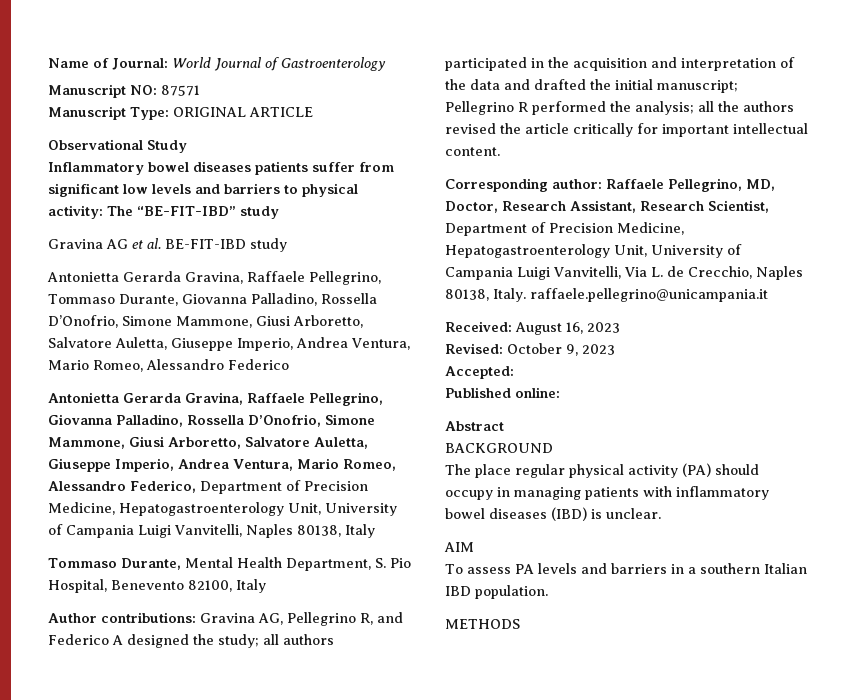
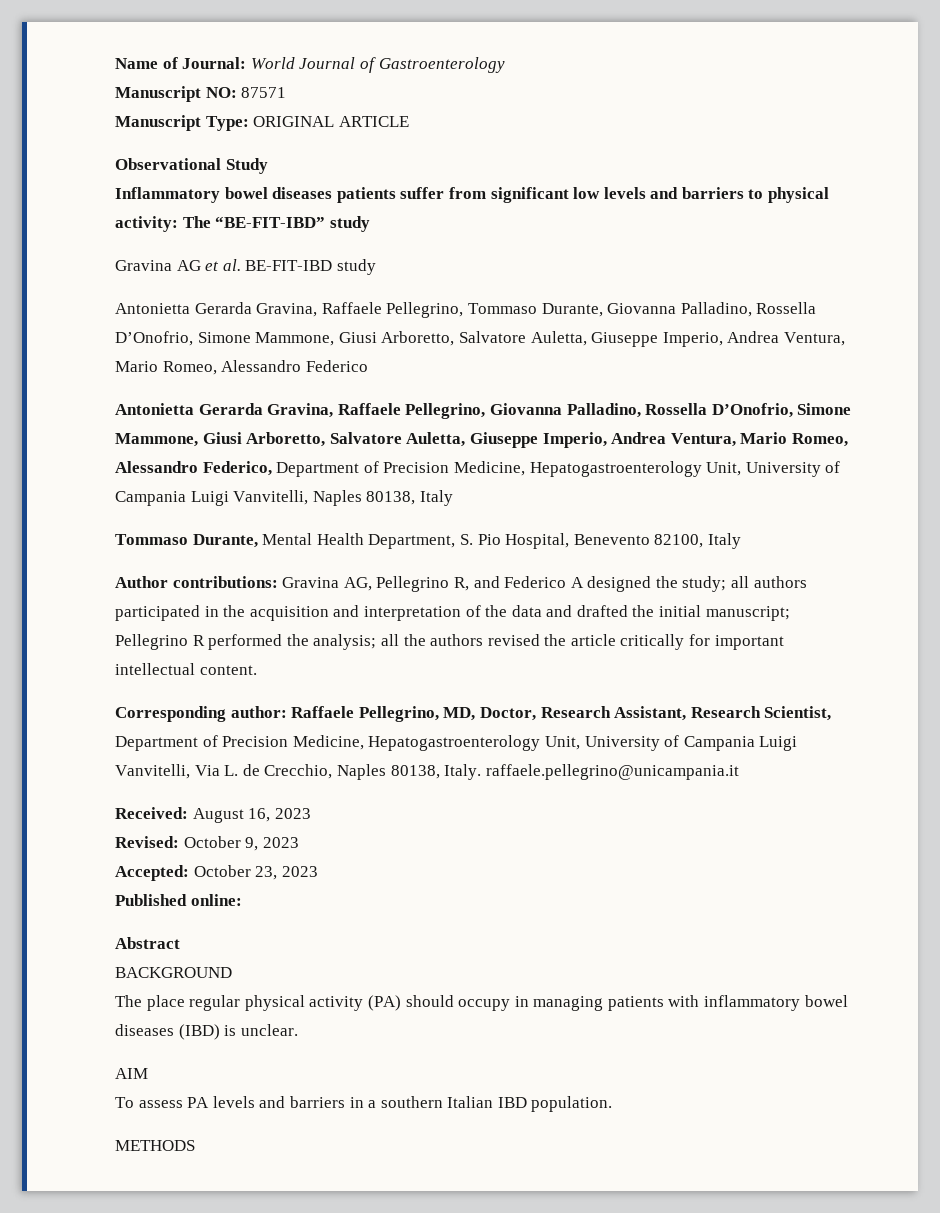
- Accepted:
+ Accepted: October 23, 2023

